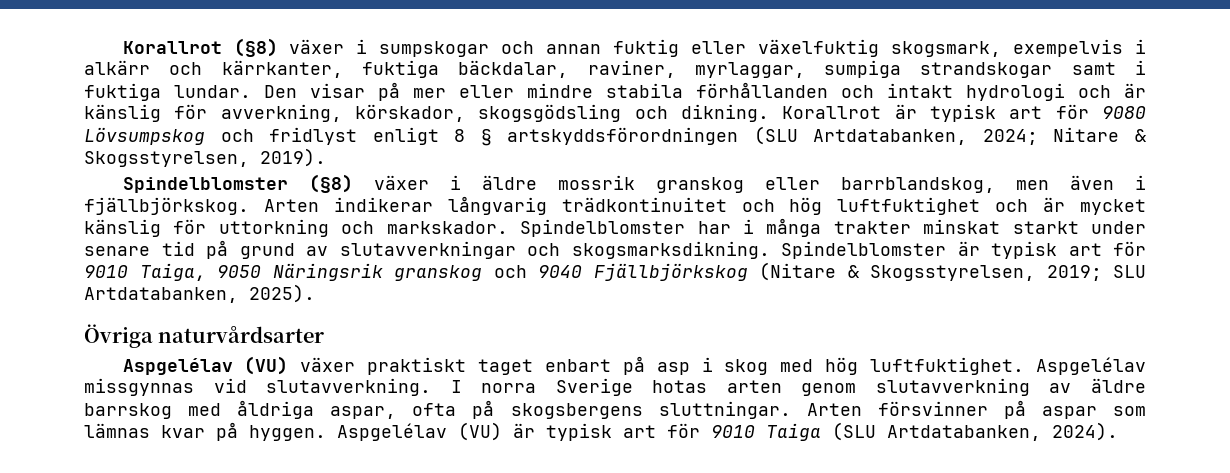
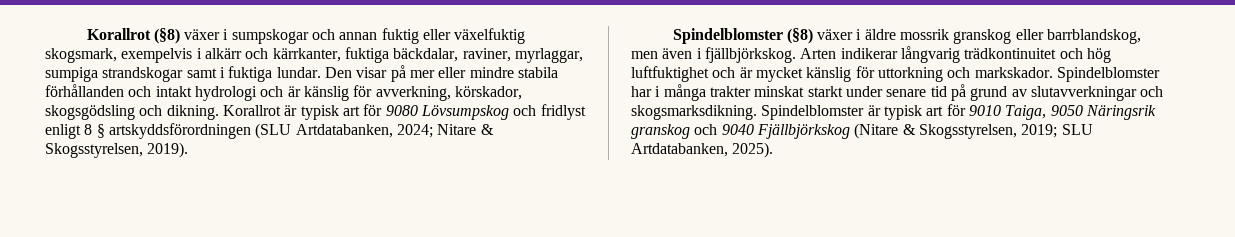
- Övriga naturvårdsarter
- Aspgelélav (VU) växer praktiskt taget enbart på asp i skog med hög luftfuktighet. Aspgelélav missgynnas vid slutavverkning. I norra Sverige hotas arten genom slutavverkning av äldre barrskog med åldriga aspar, ofta på skogsbergens sluttningar. Arten försvinner på aspar som lämnas kvar på hyggen. Aspgelélav (VU) är typisk art för 9010 Taiga (SLU Artdatabanken, 2024).

